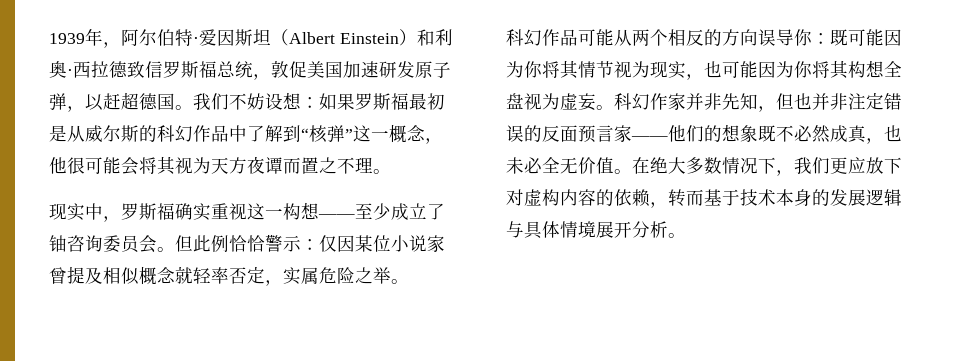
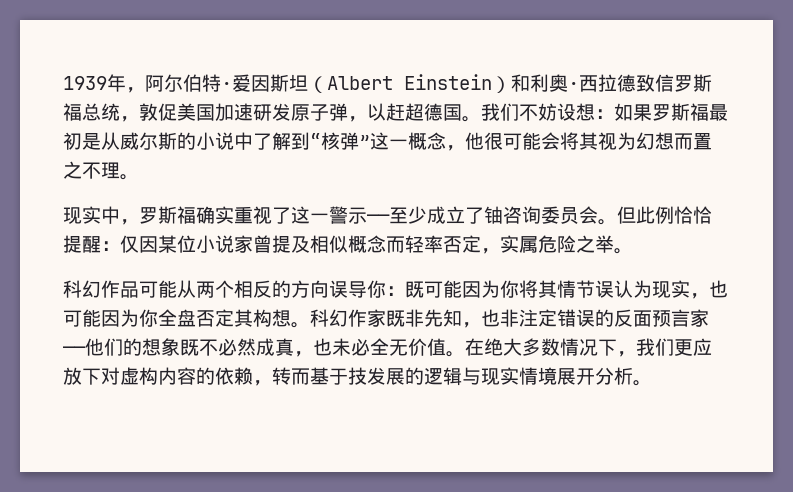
- 我们不妨设想：如果罗斯福最初是从威尔斯的科幻作品中了解到“核弹”这一概念，他很可能会将其视为天方夜谭而置之不理。
+ 我们不妨设想：如果罗斯福最初是从威尔斯的小说中了解到“核弹”这一概念，他很可能会将其视为幻想而置之不理。
- 现实中，罗斯福确实重视这一构想——至少成立了铀咨询委员会。
+ 现实中，罗斯福确实重视了这一警示——至少成立了铀咨询委员会。
- 但此例恰恰警示：仅因某位小说家曾提及相似概念就轻率否定，实属危险之举。
+ 但此例恰恰提醒：仅因某位小说家曾提及相似概念而轻率否定，实属危险之举。
- 科幻作品可能从两个相反的方向误导你：既可能因为你将其情节视为现实，也可能因为你将其构想全盘视为虚妄。
+ 科幻作品可能从两个相反的方向误导你：既可能因为你将其情节误认为现实，也可能因为你全盘否定其构想。
- 科幻作家并非先知，但也并非注定错误的反面预言家——他们的想象既不必然成真，也未必全无价值。
+ 科幻作家既非先知，也非注定错误的反面预言家——他们的想象既不必然成真，也未必全无价值。
- 在绝大多数情况下，我们更应放下对虚构内容的依赖，转而基于技术本身的发展逻辑与具体情境展开分析。
+ 在绝大多数情况下，我们更应放下对虚构内容的依赖，转而基于技发展的逻辑与现实情境展开分析。

